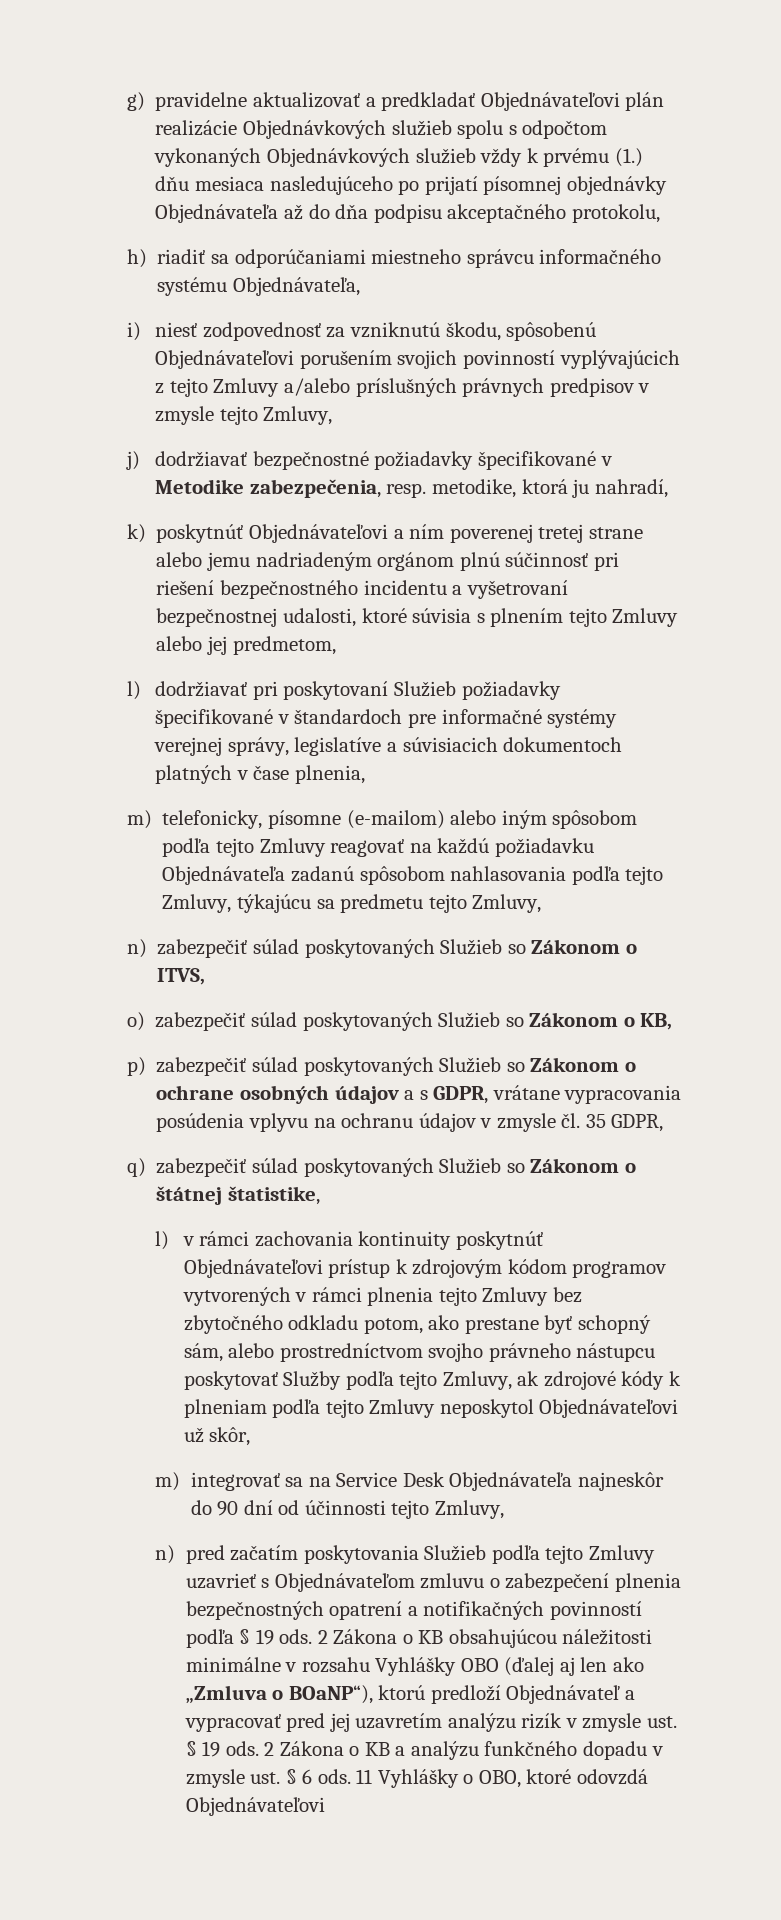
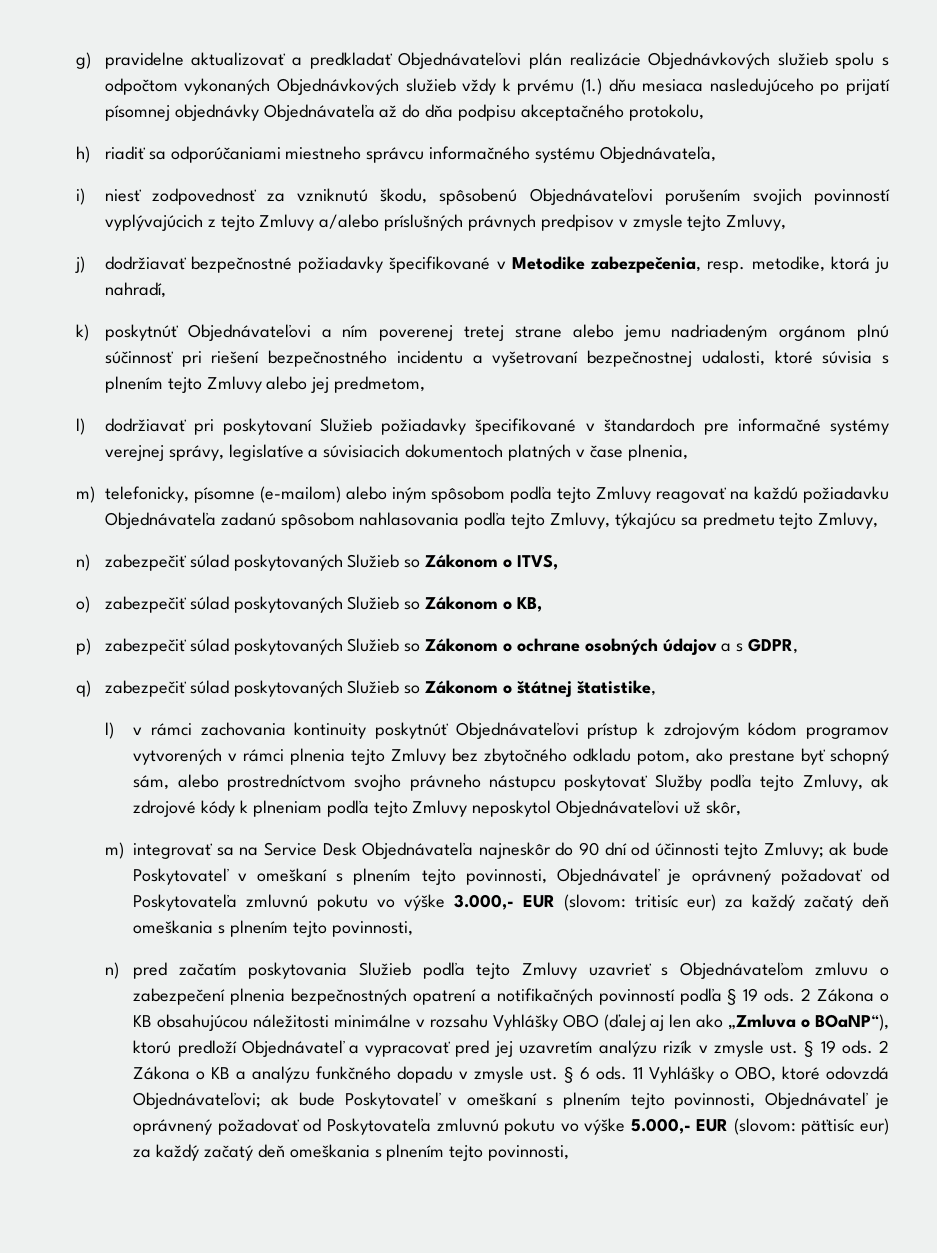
- p) zabezpečiť súlad poskytovaných Služieb so Zákonom o ochrane osobných údajov a s GDPR, vrátane vypracovania posúdenia vplyvu na ochranu údajov v zmysle čl. 35 GDPR,
+ p) zabezpečiť súlad poskytovaných Služieb so Zákonom o ochrane osobných údajov a s GDPR,
- m) integrovať sa na Service Desk Objednávateľa najneskôr do 90 dní od účinnosti tejto Zmluvy,
+ m) integrovať sa na Service Desk Objednávateľa najneskôr do 90 dní od účinnosti tejto Zmluvy; ak bude Poskytovateľ v omeškaní s plnením tejto povinnosti, Objednávateľ je oprávnený požadovať od Poskytovateľa zmluvnú pokutu vo výške 3.000,- EUR (slovom: tritisíc eur) za každý začatý deň omeškania s plnením tejto povinnosti,
- 11 Vyhlášky o OBO, ktoré odovzdá Objednávateľovi
+ 11 Vyhlášky o OBO, ktoré odovzdá Objednávateľovi; ak bude Poskytovateľ v omeškaní s plnením tejto povinnosti, Objednávateľ je oprávnený požadovať od Poskytovateľa zmluvnú pokutu vo výške 5.000,- EUR (slovom: päťtisíc eur) za každý začatý deň omeškania s plnením tejto povinnosti,

